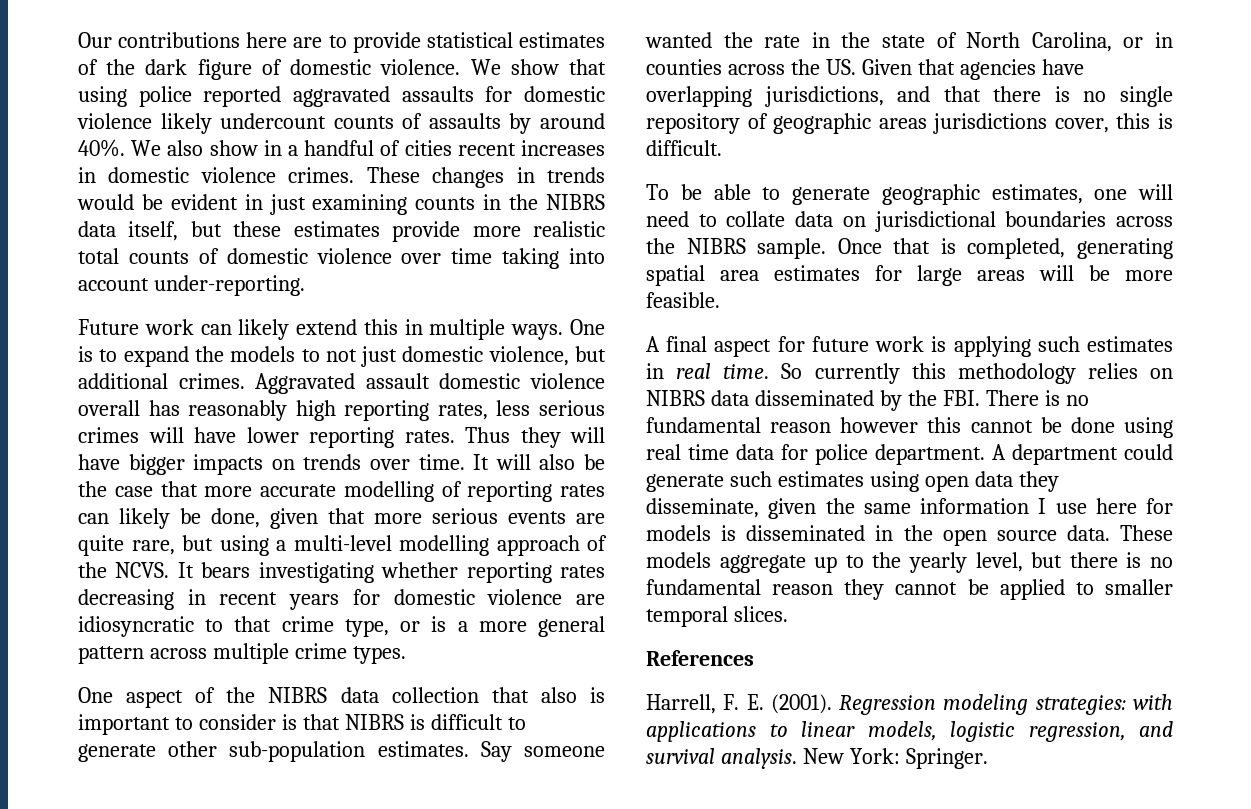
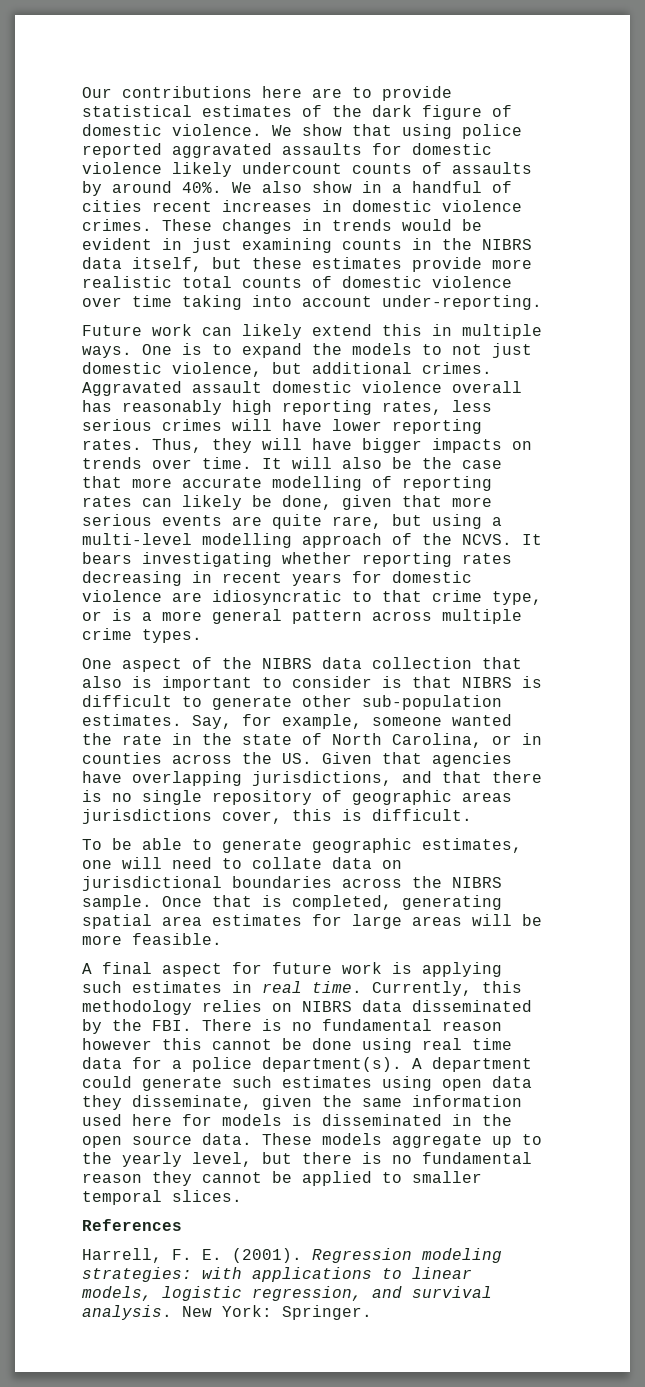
- Thus they will have bigger impacts on trends over time.
+ Thus, they will have bigger impacts on trends over time.
- Say someone wanted the rate in the state of North Carolina, or in counties across the US. Given that agencies have overlapping jurisdictions, and that there is no single repository of geographic areas jurisdictions cover, this is difficult.
+ Say, for example, someone wanted the rate in the state of North Carolina, or in counties across the US. Given that agencies have overlapping jurisdictions, and that there is no single repository of geographic areas jurisdictions cover, this is difficult.
- So currently this methodology relies on NIBRS data disseminated by the FBI. There is no fundamental reason however this cannot be done using real time data for police department.
+ Currently, this methodology relies on NIBRS data disseminated by the FBI. There is no fundamental reason however this cannot be done using real time data for a police department(s).
- A department could generate such estimates using open data they disseminate, given the same information I use here for models is disseminated in the open source data.
+ A department could generate such estimates using open data they disseminate, given the same information used here for models is disseminated in the open source data.

